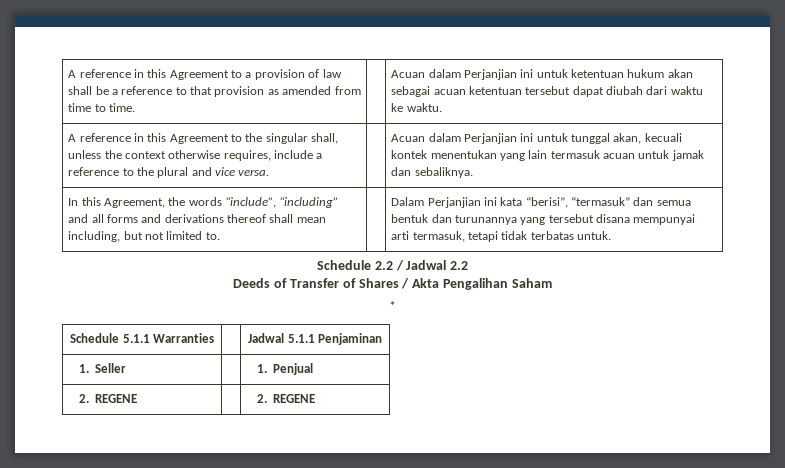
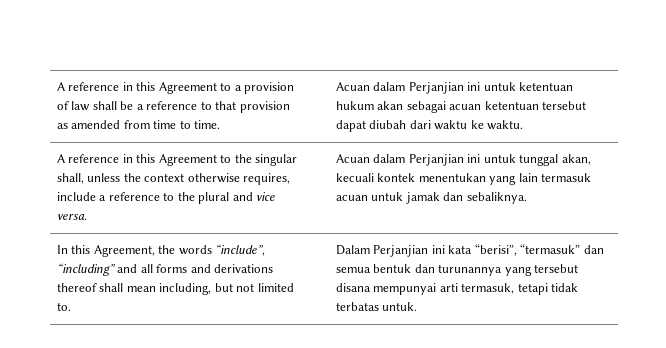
- Schedule 2.2 / Jadwal 2.2
- Deeds of Transfer of Shares / Akta Pengalihan Saham
- *
- Schedule 5.1.1 Warranties | | Jadwal 5.1.1 Penjaminan
- 1. Seller | | 1. Penjual
- 2. REGENE | | 2. REGENE

